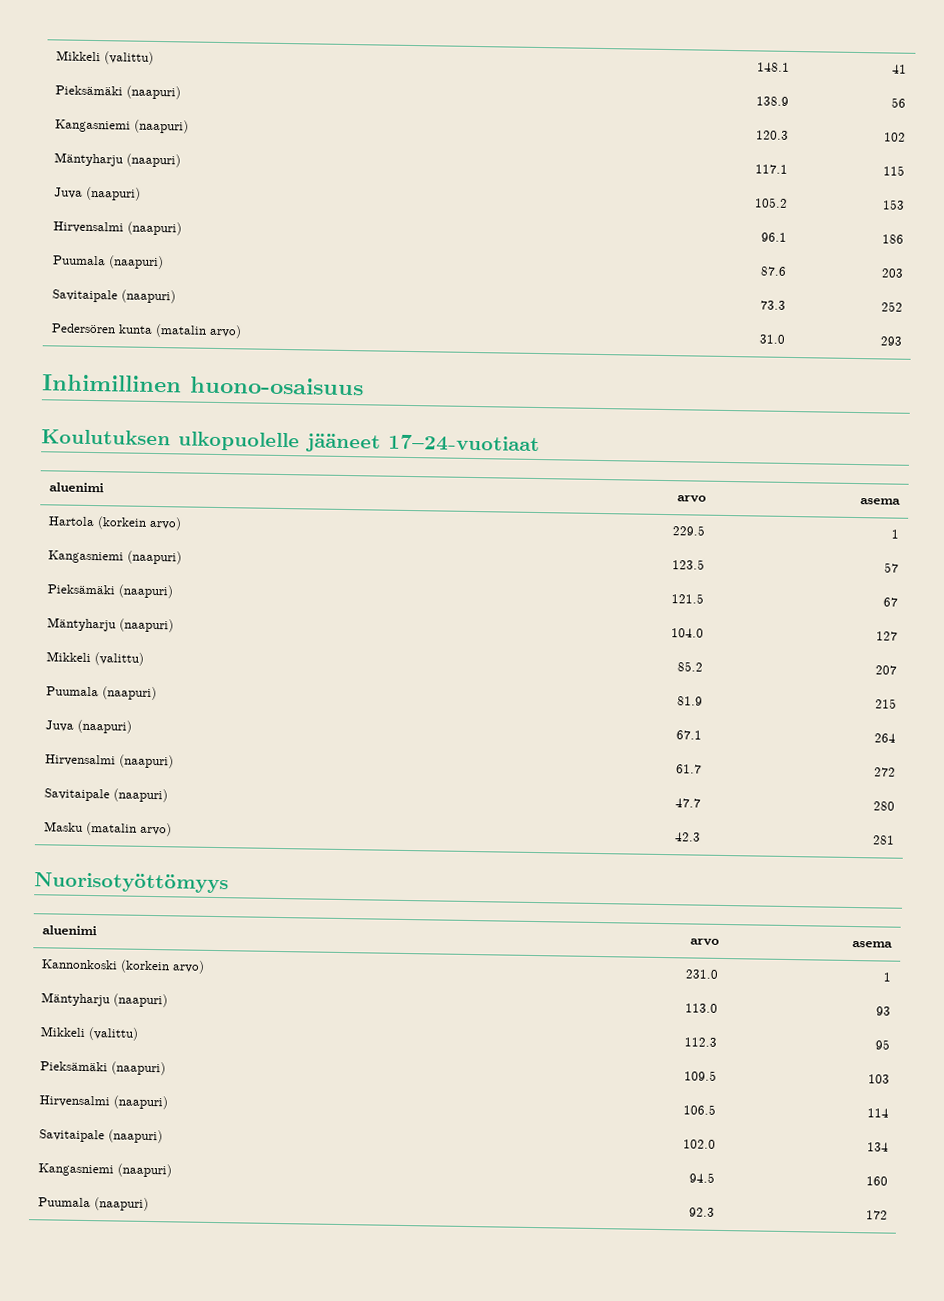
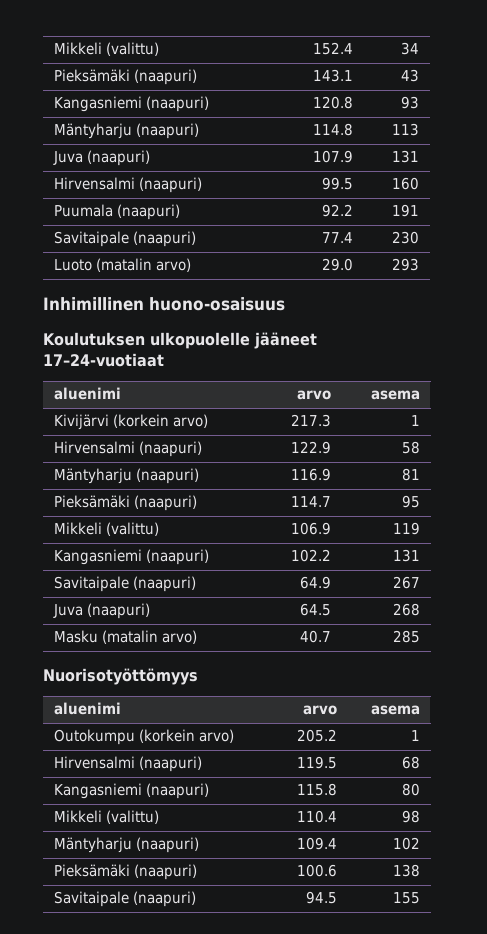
- Mikkeli (valittu) | 148.1 | 41
- Pieksämäki (naapuri) | 138.9 | 56
- Kangasniemi (naapuri) | 120.3 | 102
- Mäntyharju (naapuri) | 117.1 | 115
- Juva (naapuri) | 105.2 | 153
- Hirvensalmi (naapuri) | 96.1 | 186
- Puumala (naapuri) | 87.6 | 203
- Savitaipale (naapuri) | 73.3 | 252
- Pedersören kunta (matalin arvo) | 31.0 | 293
+ Mikkeli (valittu) | 152.4 | 34
+ Pieksämäki (naapuri) | 143.1 | 43
+ Kangasniemi (naapuri) | 120.8 | 93
+ Mäntyharju (naapuri) | 114.8 | 113
+ Juva (naapuri) | 107.9 | 131
+ Hirvensalmi (naapuri) | 99.5 | 160
+ Puumala (naapuri) | 92.2 | 191
+ Savitaipale (naapuri) | 77.4 | 230
+ Luoto (matalin arvo) | 29.0 | 293
- Hartola (korkein arvo) | 229.5 | 1
- Kangasniemi (naapuri) | 123.5 | 57
- Pieksämäki (naapuri) | 121.5 | 67
- Mäntyharju (naapuri) | 104.0 | 127
- Mikkeli (valittu) | 85.2 | 207
- Puumala (naapuri) | 81.9 | 215
- Juva (naapuri) | 67.1 | 264
- Hirvensalmi (naapuri) | 61.7 | 272
- Savitaipale (naapuri) | 47.7 | 280
+ Kivijärvi (korkein arvo) | 217.3 | 1
+ Hirvensalmi (naapuri) | 122.9 | 58
+ Mäntyharju (naapuri) | 116.9 | 81
+ Pieksämäki (naapuri) | 114.7 | 95
+ Mikkeli (valittu) | 106.9 | 119
+ Kangasniemi (naapuri) | 102.2 | 131
+ Savitaipale (naapuri) | 64.9 | 267
+ Juva (naapuri) | 64.5 | 268
- Masku (matalin arvo) | 42.3 | 281
+ Masku (matalin arvo) | 40.7 | 285
- Kannonkoski (korkein arvo) | 231.0 | 1
- Mäntyharju (naapuri) | 113.0 | 93
- Mikkeli (valittu) | 112.3 | 95
- Pieksämäki (naapuri) | 109.5 | 103
- Hirvensalmi (naapuri) | 106.5 | 114
- Savitaipale (naapuri) | 102.0 | 134
- Kangasniemi (naapuri) | 94.5 | 160
- Puumala (naapuri) | 92.3 | 172
+ Outokumpu (korkein arvo) | 205.2 | 1
+ Hirvensalmi (naapuri) | 119.5 | 68
+ Kangasniemi (naapuri) | 115.8 | 80
+ Mikkeli (valittu) | 110.4 | 98
+ Mäntyharju (naapuri) | 109.4 | 102
+ Pieksämäki (naapuri) | 100.6 | 138
+ Savitaipale (naapuri) | 94.5 | 155

